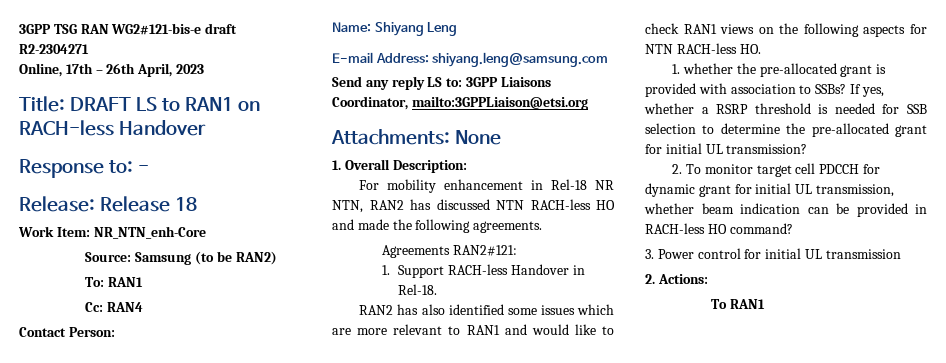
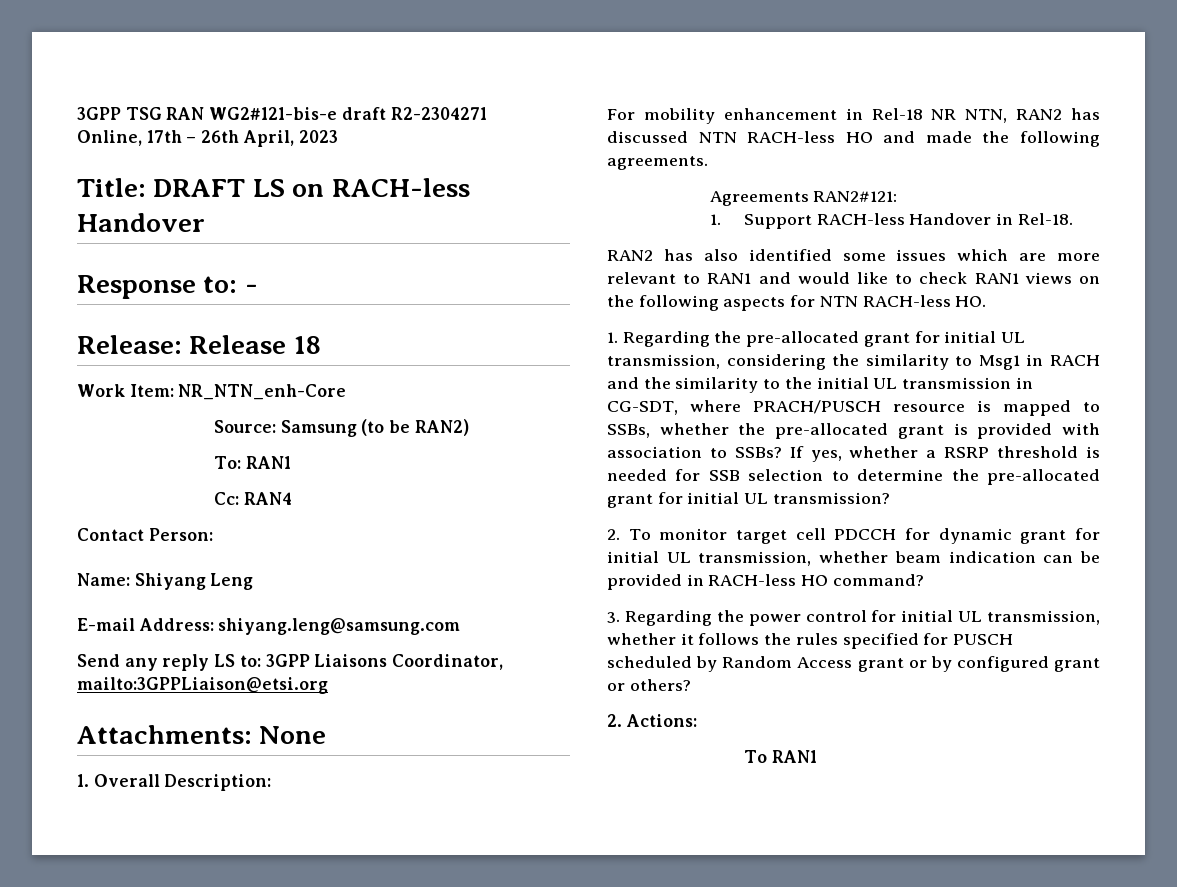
- Title: DRAFT LS to RAN1 on RACH-less Handover
+ Title: DRAFT LS on RACH-less Handover
- 1. whether the pre-allocated grant is provided with association to SSBs?
+ 1. Regarding the pre-allocated grant for initial UL transmission, considering the similarity to Msg1 in RACH and the similarity to the initial UL transmission in CG-SDT, where PRACH/PUSCH resource is mapped to SSBs, whether the pre-allocated grant is provided with association to SSBs?
- 3. Power control for initial UL transmission
+ 3. Regarding the power control for initial UL transmission, whether it follows the rules specified for PUSCH scheduled by Random Access grant or by configured grant or others?

